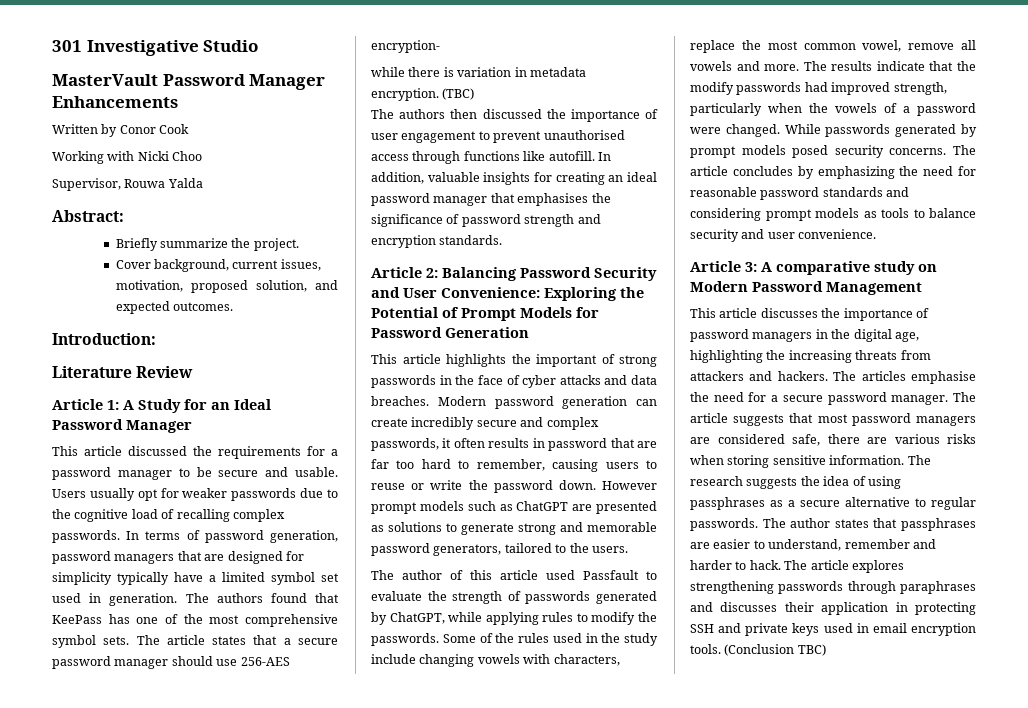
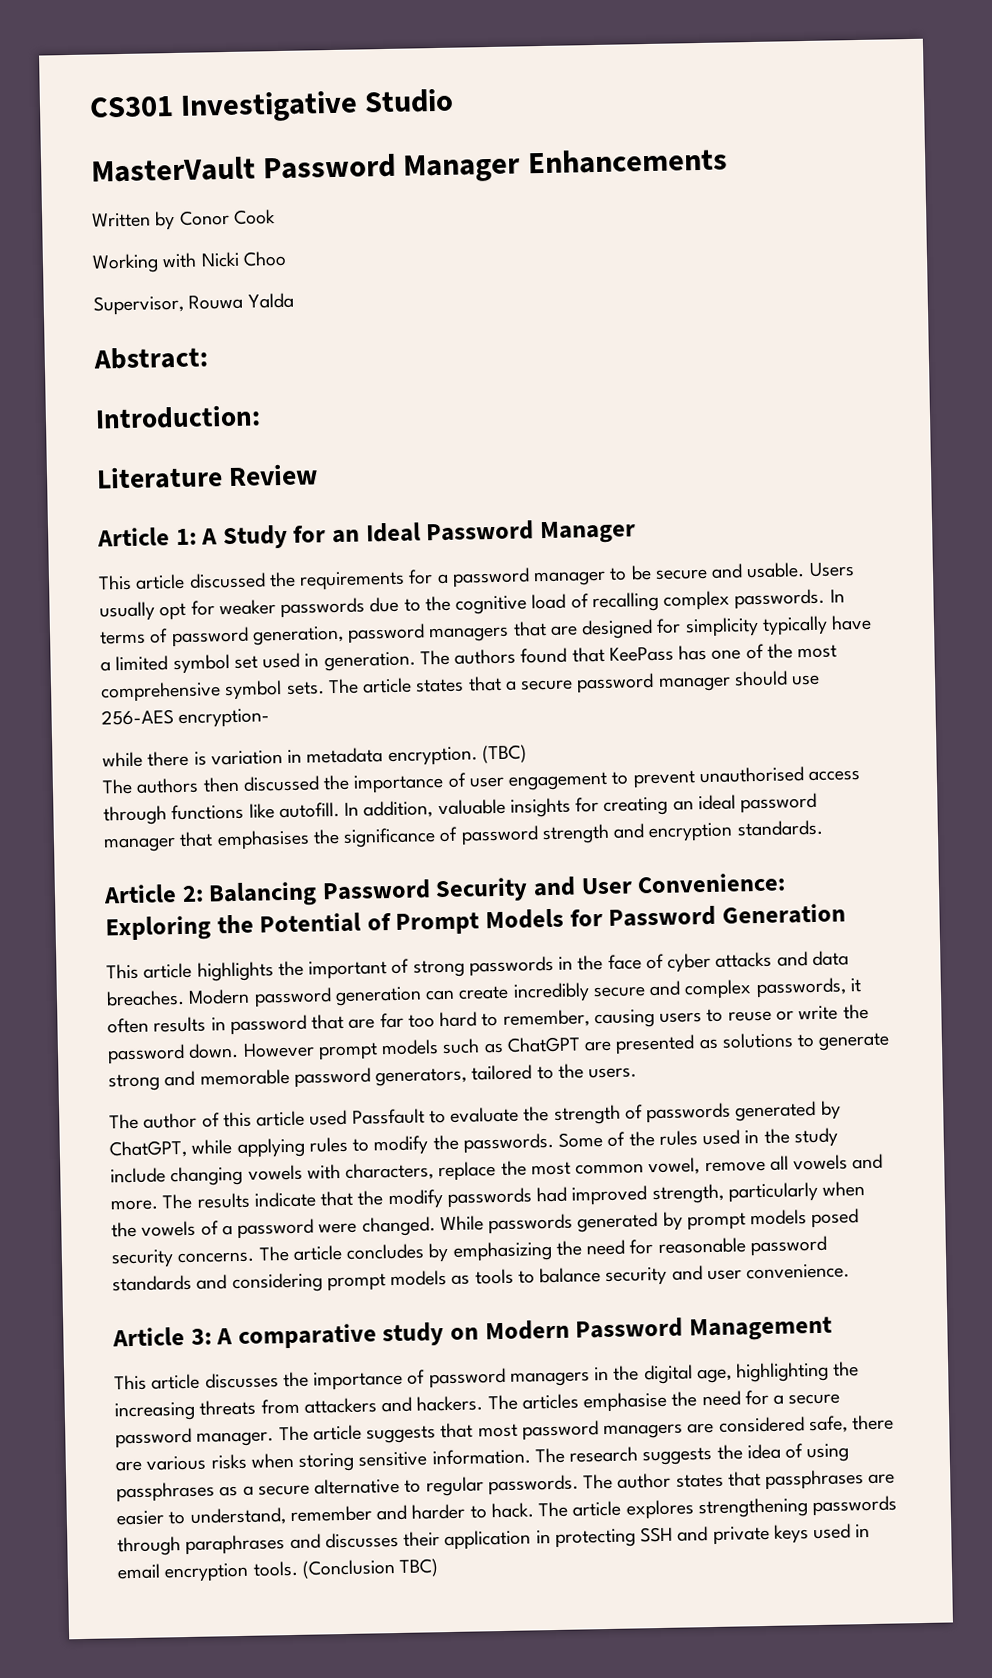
- 301 Investigative Studio
+ CS301 Investigative Studio
- Briefly summarize the project.
- Cover background, current issues, motivation, proposed solution, and expected outcomes.

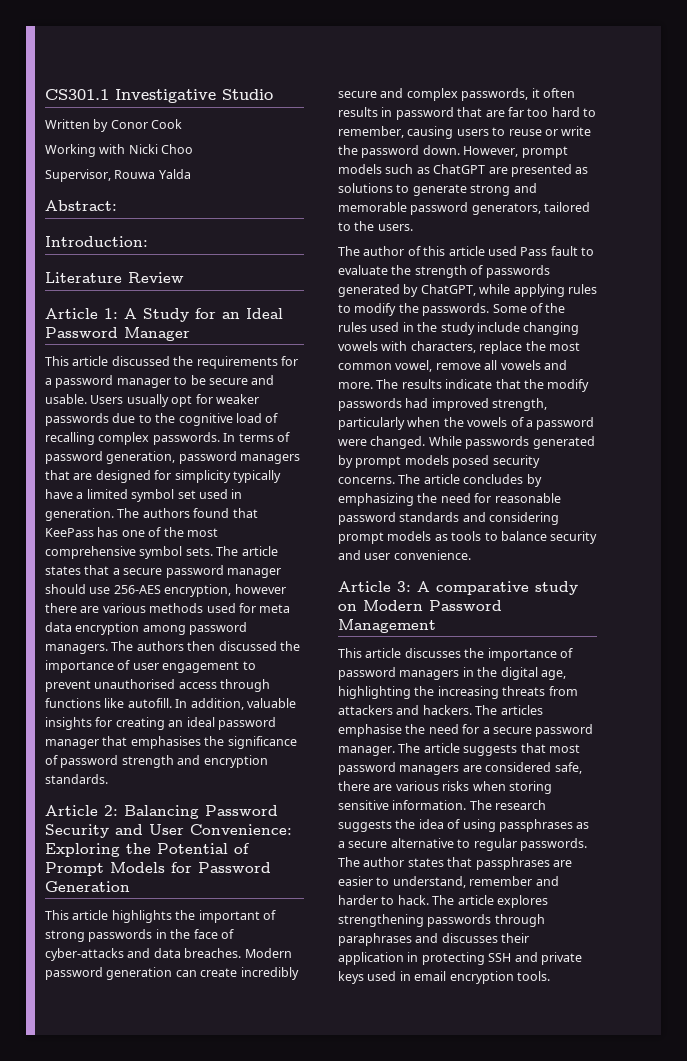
- CS301 Investigative Studio
+ CS301.1 Investigative Studio
- MasterVault Password Manager Enhancements
- The article states that a secure password manager should use 256-AES encryption-
- while there is variation in metadata encryption. (TBC)
- The authors then discussed the importance of user engagement to prevent unauthorised access through functions like autofill.
+ The article states that a secure password manager should use 256-AES encryption, however there are various methods used for meta data encryption among password managers. The authors then discussed the importance of user engagement to prevent unauthorised access through functions like autofill.
- This article highlights the important of strong passwords in the face of cyber attacks and data breaches.
+ This article highlights the important of strong passwords in the face of cyber-attacks and data breaches.
- However prompt models such as ChatGPT are presented as solutions to generate strong and memorable password generators, tailored to the users.
+ However, prompt models such as ChatGPT are presented as solutions to generate strong and memorable password generators, tailored to the users.
- The author of this article used Passfault to evaluate the strength of passwords generated by ChatGPT, while applying rules to modify the passwords.
+ The author of this article used Pass fault to evaluate the strength of passwords generated by ChatGPT, while applying rules to modify the passwords.
- (Conclusion TBC)

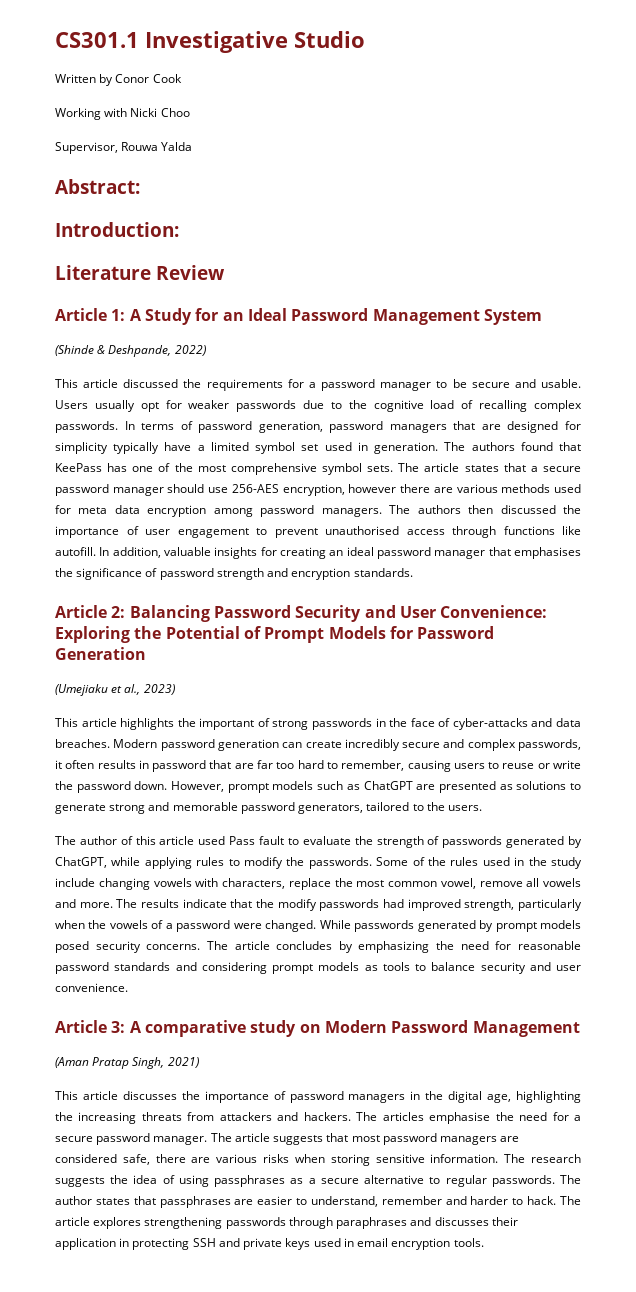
- Article 1: A Study for an Ideal Password Manager
+ Article 1: A Study for an Ideal Password Management System
+ (Shinde & Deshpande, 2022)
+ (Umejiaku et al., 2023)
+ (Aman Pratap Singh, 2021)

